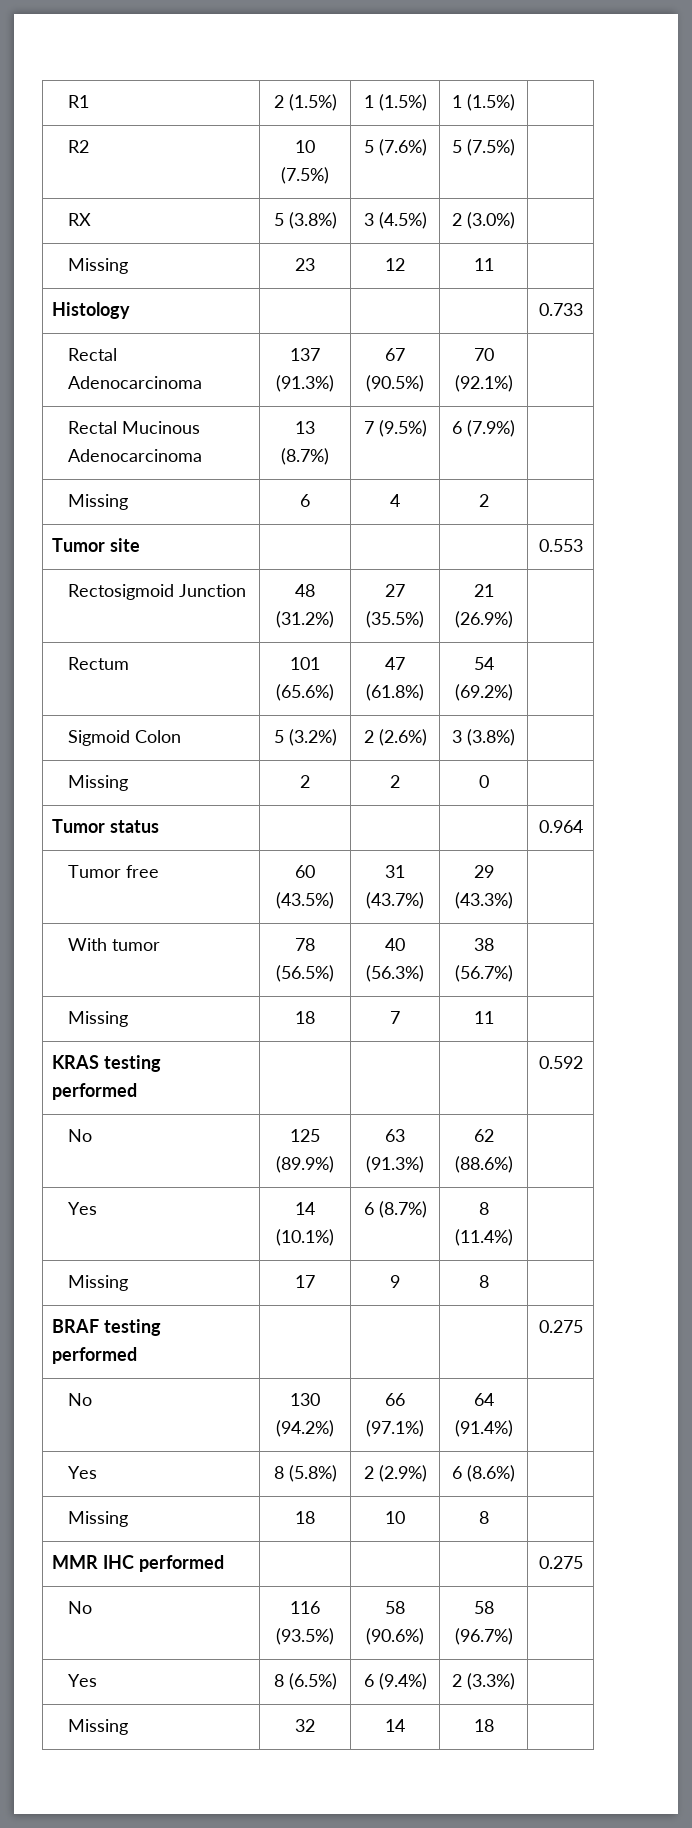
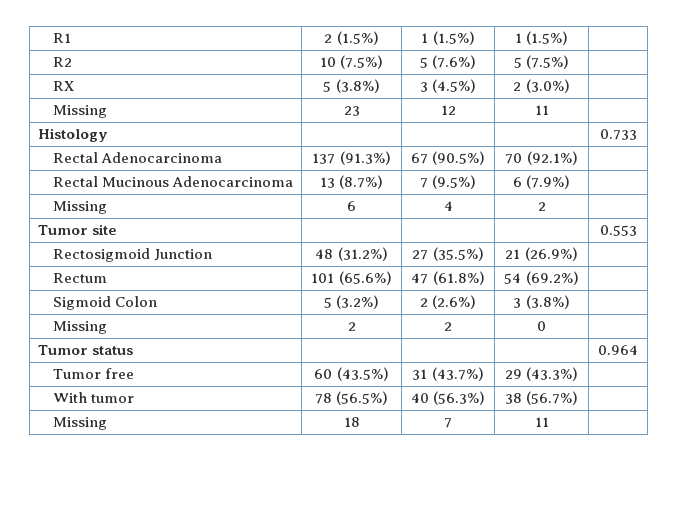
- KRAS testing performed | | | | 0.592
- No | 125 (89.9%) | 63 (91.3%) | 62 (88.6%) |
- Yes | 14 (10.1%) | 6 (8.7%) | 8 (11.4%) |
- Missing | 17 | 9 | 8 |
- BRAF testing performed | | | | 0.275
- No | 130 (94.2%) | 66 (97.1%) | 64 (91.4%) |
- Yes | 8 (5.8%) | 2 (2.9%) | 6 (8.6%) |
- Missing | 18 | 10 | 8 |
- MMR IHC performed | | | | 0.275
- No | 116 (93.5%) | 58 (90.6%) | 58 (96.7%) |
- Yes | 8 (6.5%) | 6 (9.4%) | 2 (3.3%) |
- Missing | 32 | 14 | 18 |

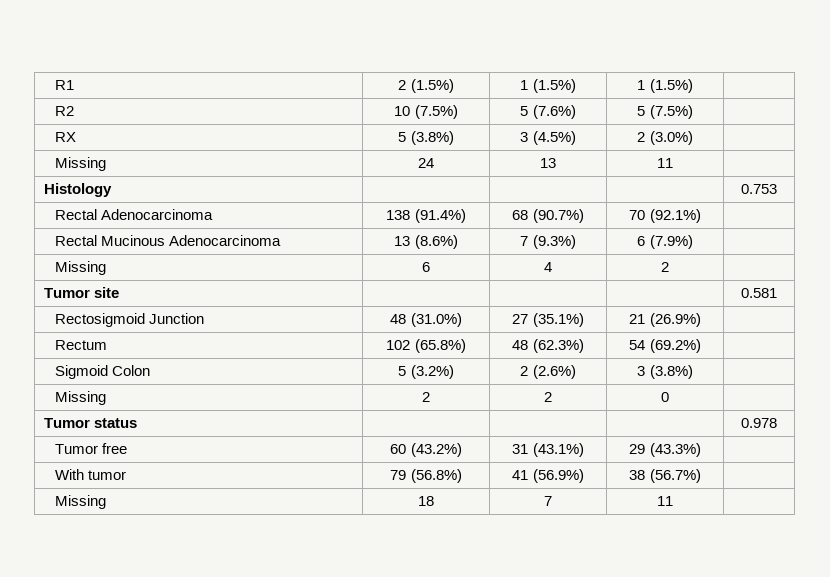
- Missing | 23 | 12 | 11 |
+ Missing | 24 | 13 | 11 |
- Histology | | | | 0.733
+ Histology | | | | 0.753
- Rectal Adenocarcinoma | 137 (91.3%) | 67 (90.5%) | 70 (92.1%) |
+ Rectal Adenocarcinoma | 138 (91.4%) | 68 (90.7%) | 70 (92.1%) |
- Rectal Mucinous Adenocarcinoma | 13 (8.7%) | 7 (9.5%) | 6 (7.9%) |
+ Rectal Mucinous Adenocarcinoma | 13 (8.6%) | 7 (9.3%) | 6 (7.9%) |
- Tumor site | | | | 0.553
+ Tumor site | | | | 0.581
- Rectosigmoid Junction | 48 (31.2%) | 27 (35.5%) | 21 (26.9%) |
+ Rectosigmoid Junction | 48 (31.0%) | 27 (35.1%) | 21 (26.9%) |
- Rectum | 101 (65.6%) | 47 (61.8%) | 54 (69.2%) |
+ Rectum | 102 (65.8%) | 48 (62.3%) | 54 (69.2%) |
- Tumor status | | | | 0.964
+ Tumor status | | | | 0.978
- Tumor free | 60 (43.5%) | 31 (43.7%) | 29 (43.3%) |
+ Tumor free | 60 (43.2%) | 31 (43.1%) | 29 (43.3%) |
- With tumor | 78 (56.5%) | 40 (56.3%) | 38 (56.7%) |
+ With tumor | 79 (56.8%) | 41 (56.9%) | 38 (56.7%) |

